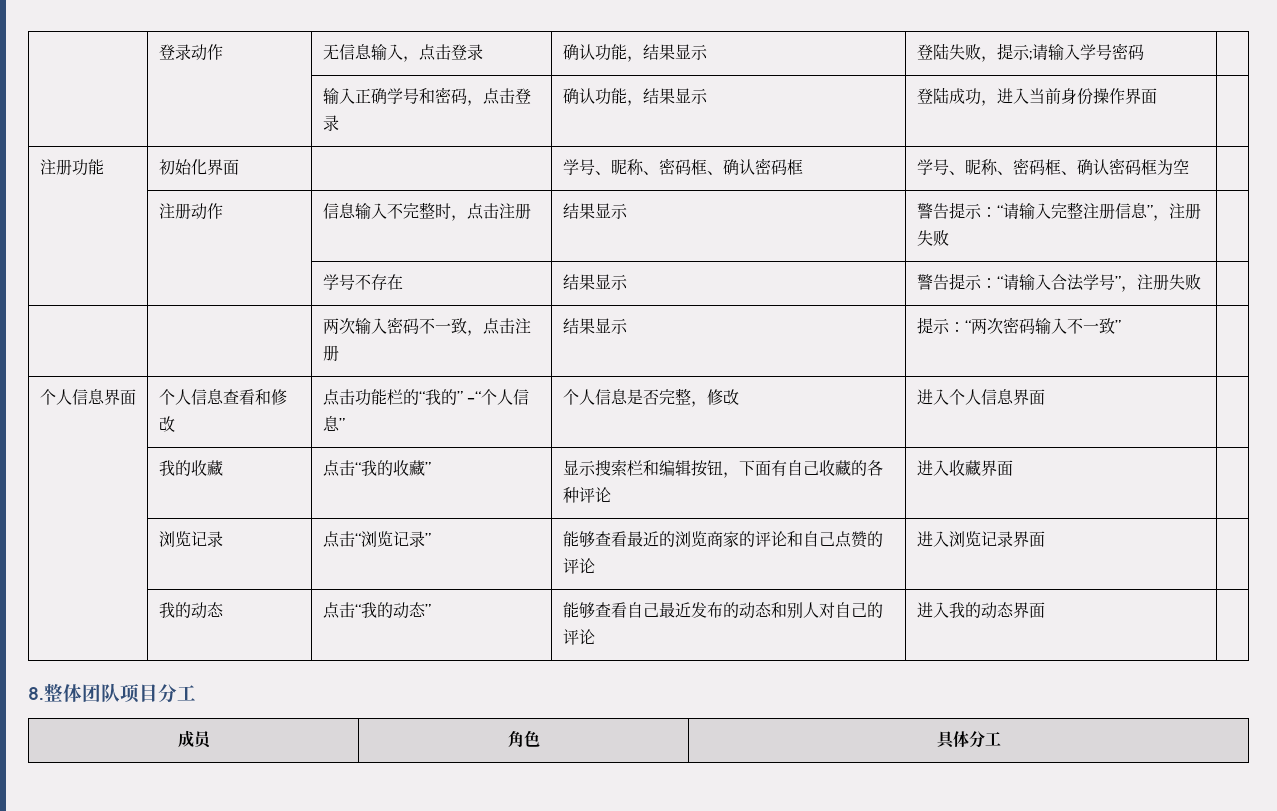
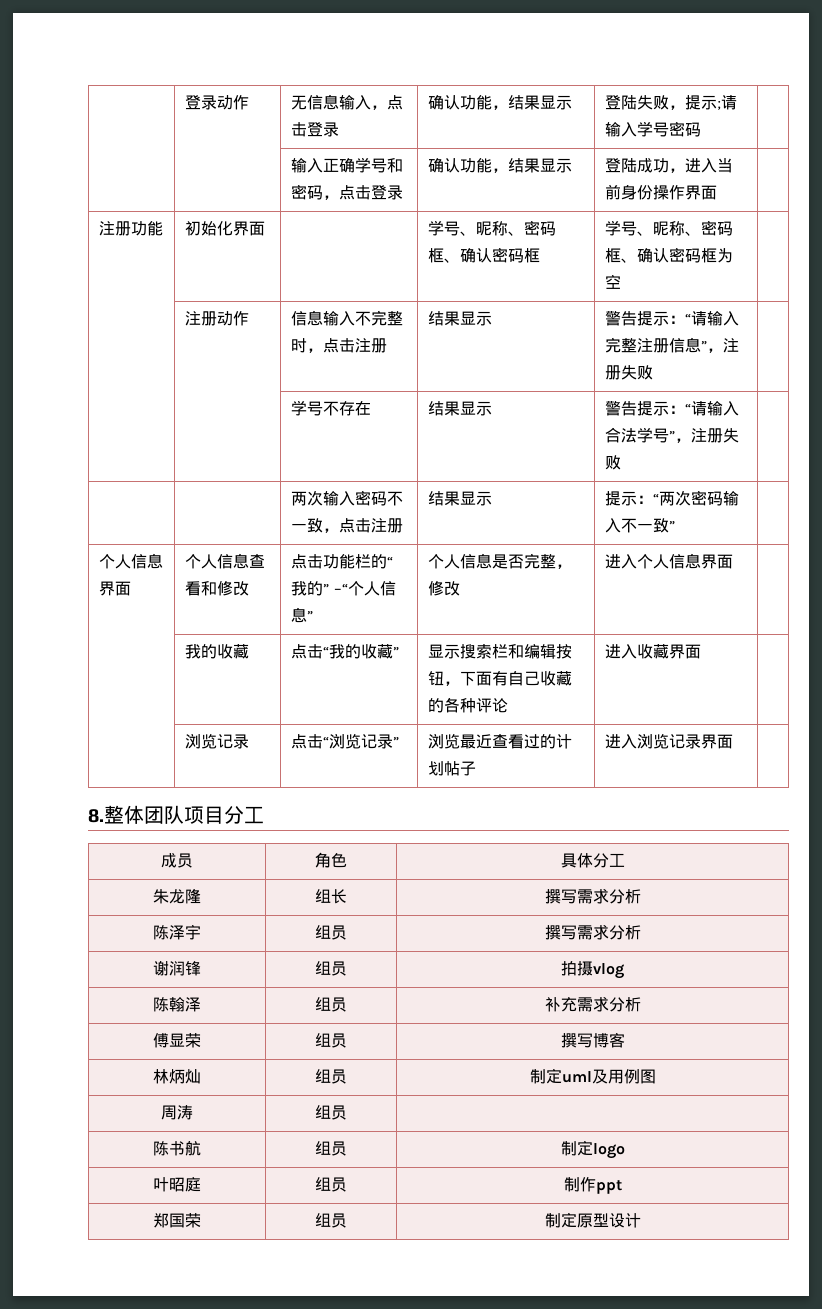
- | 浏览记录 | 点击“浏览记录” | 能够查看最近的浏览商家的评论和自己点赞的评论 | 进入浏览记录界面 |
- | 我的动态 | 点击“我的动态” | 能够查看自己最近发布的动态和别人对自己的评论 | 进入我的动态界面 |
+ | 浏览记录 | 点击“浏览记录” | 浏览最近查看过的计划帖子 | 进入浏览记录界面 |
+ 朱龙隆 | 组长 | 撰写需求分析
+ 陈泽宇 | 组员 | 撰写需求分析
+ 谢润锋 | 组员 | 拍摄vlog
+ 陈翰泽 | 组员 | 补充需求分析
+ 傅显荣 | 组员 | 撰写博客
+ 林炳灿 | 组员 | 制定uml及用例图
+ 周涛 | 组员 |
+ 陈书航 | 组员 | 制定logo
+ 叶昭庭 | 组员 | 制作ppt
+ 郑国荣 | 组员 | 制定原型设计

